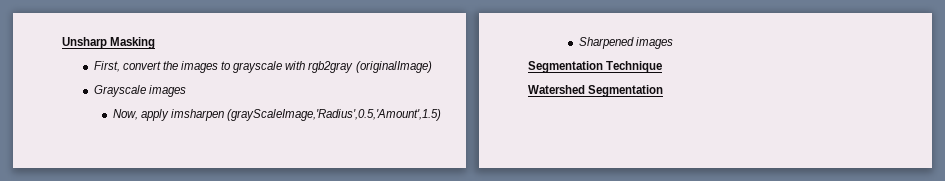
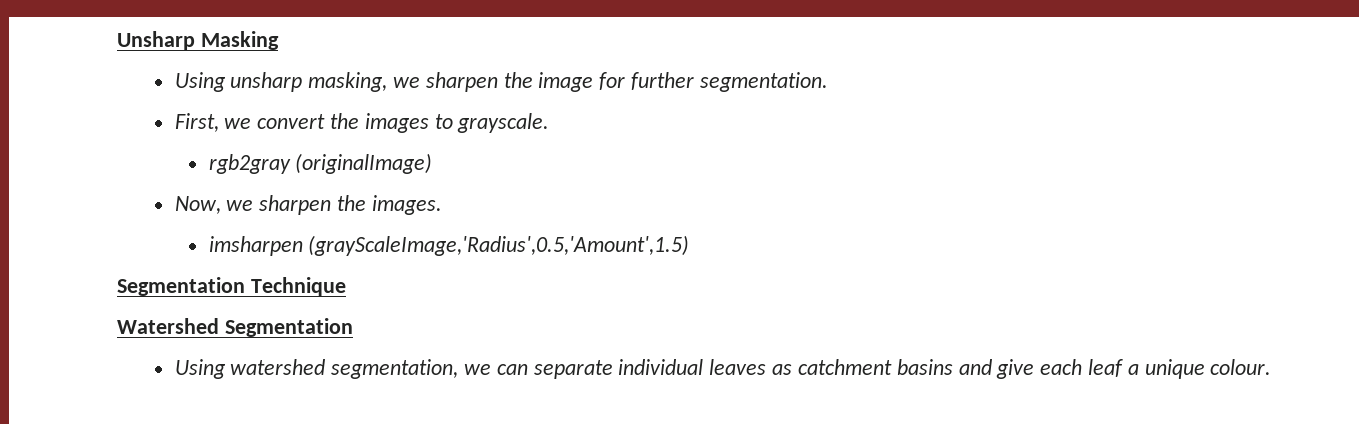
+ Using unsharp masking, we sharpen the image for further segmentation.
- First, convert the images to grayscale with rgb2gray (originalImage)
+ First, we convert the images to grayscale.
+ rgb2gray (originalImage)
- Grayscale images
- Now, apply imsharpen (grayScaleImage,'Radius',0.5,'Amount',1.5)
+ Now, we sharpen the images.
+ imsharpen (grayScaleImage,'Radius',0.5,'Amount',1.5)
- Sharpened images
+ Using watershed segmentation, we can separate individual leaves as catchment basins and give each leaf a unique colour.

